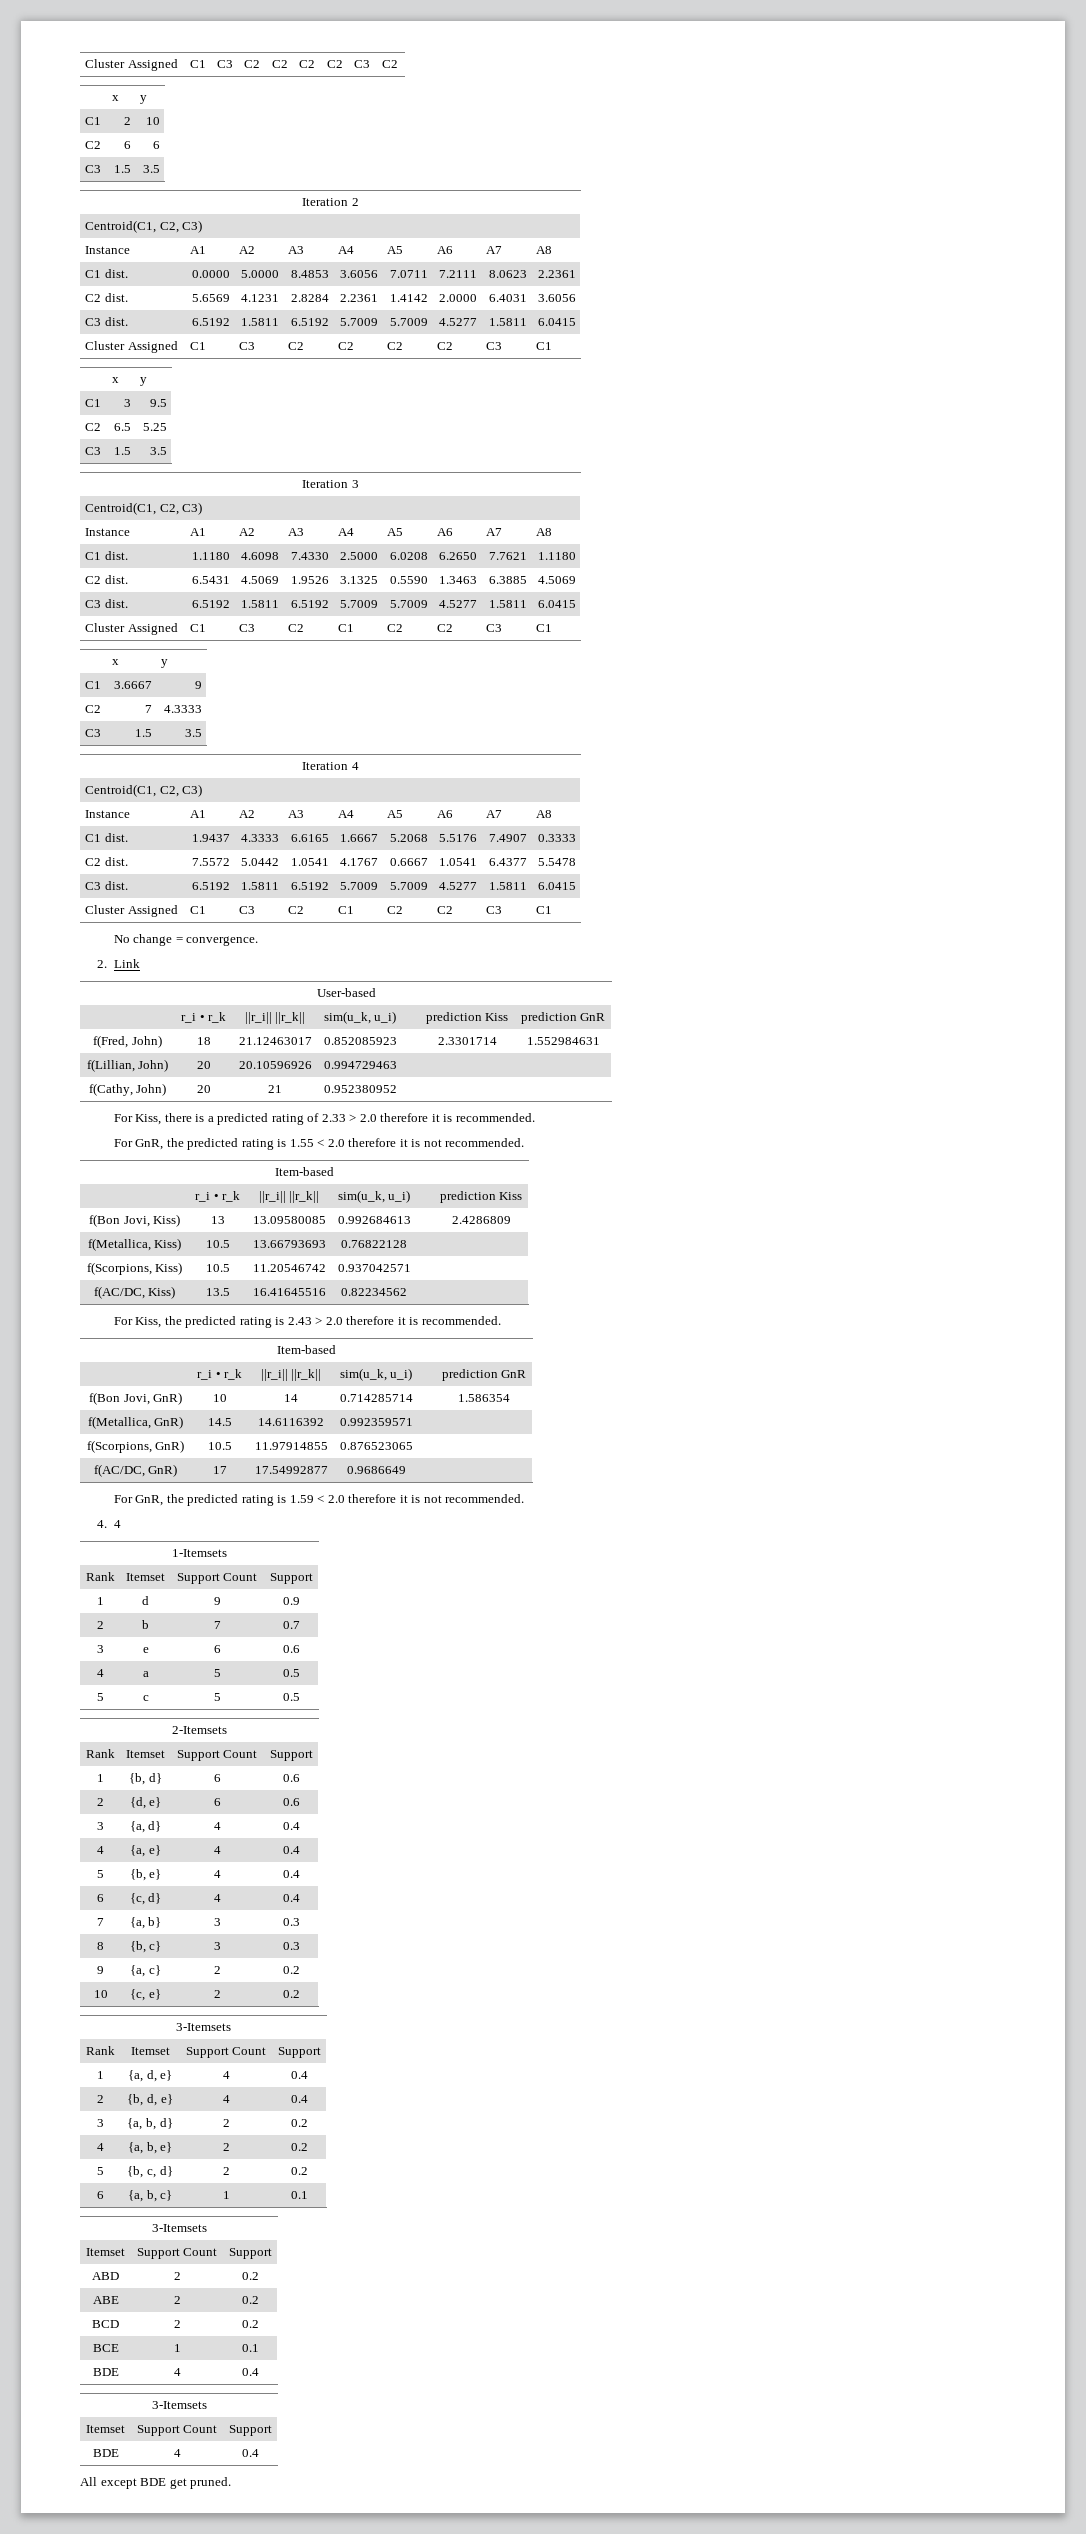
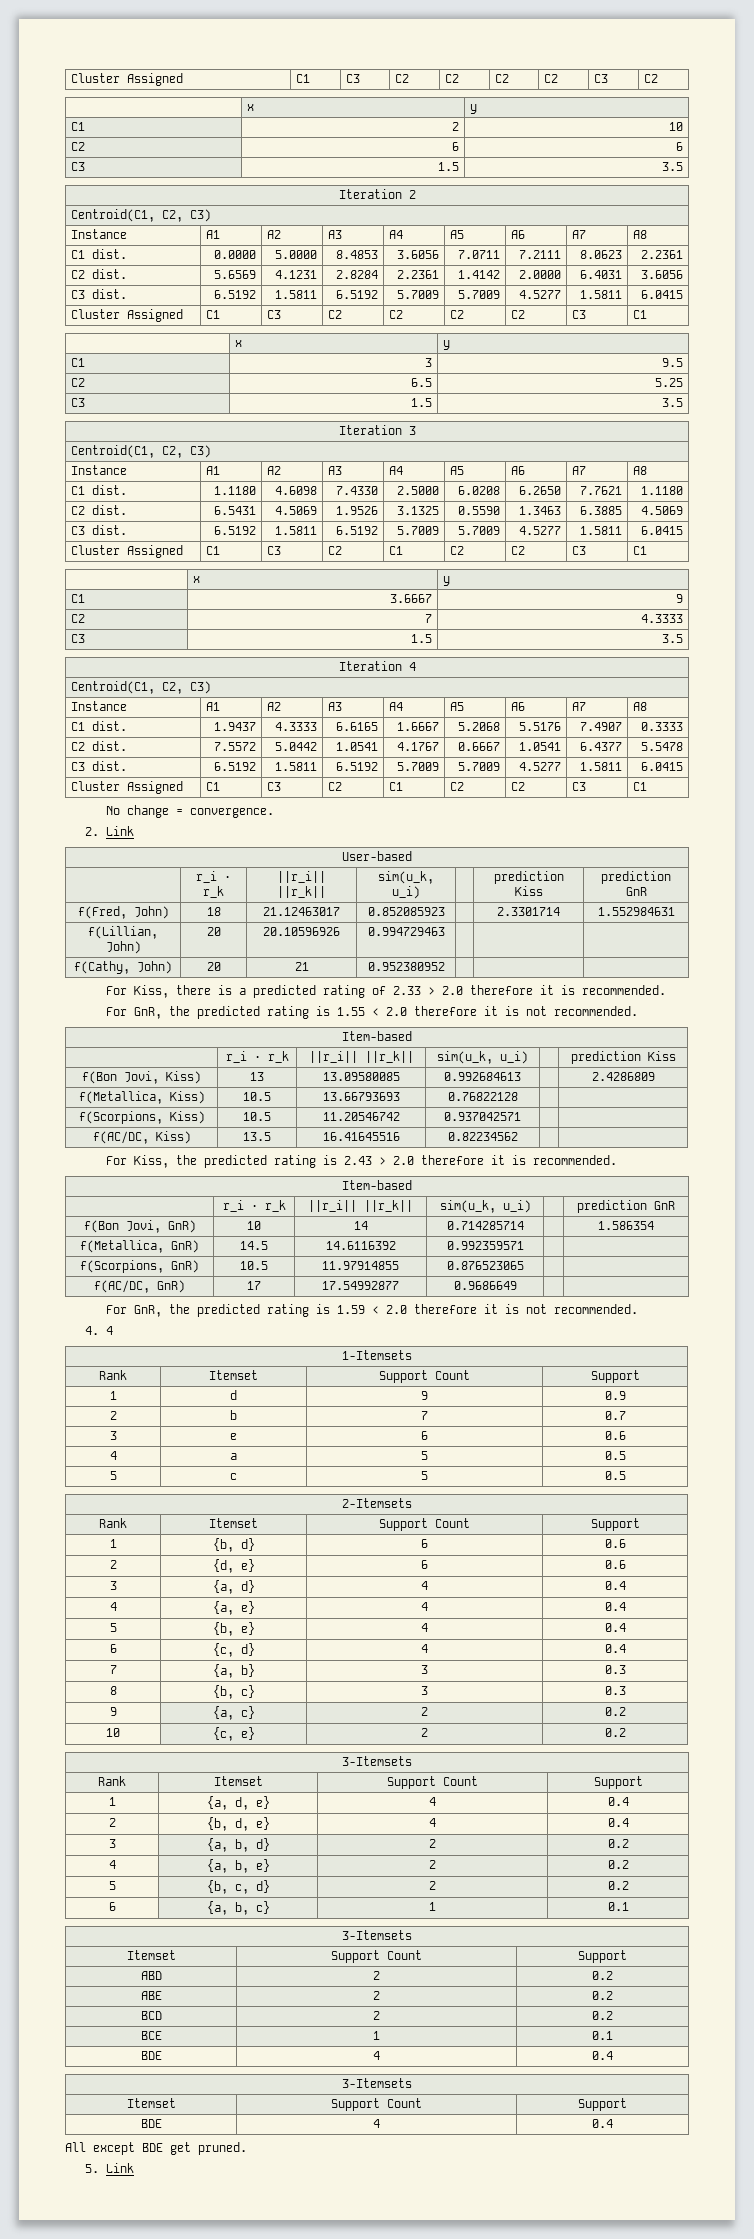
+ 5. Link

